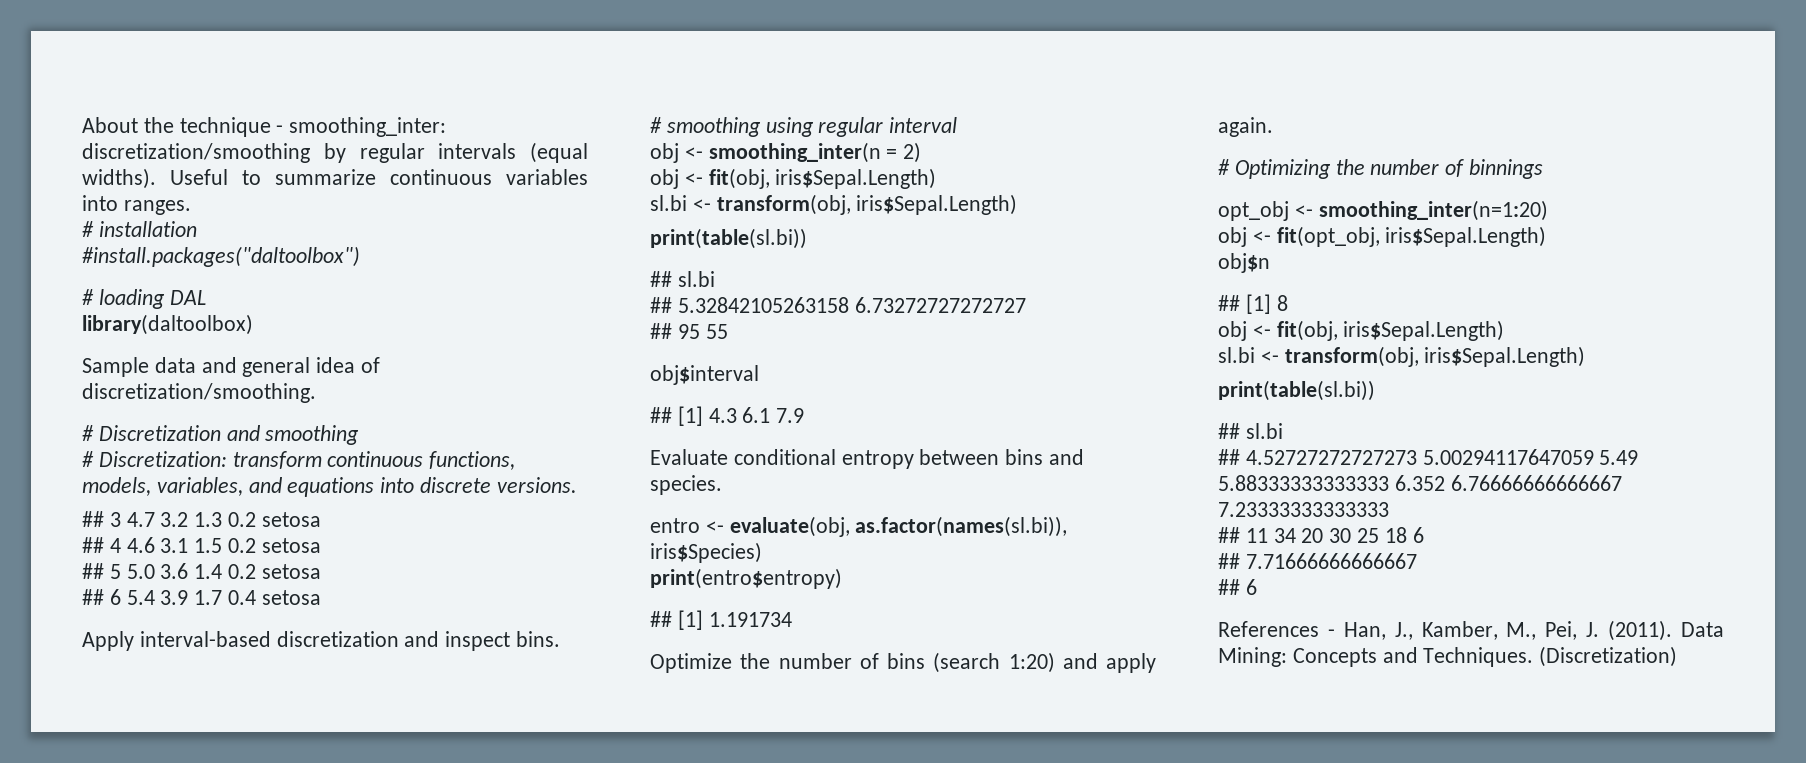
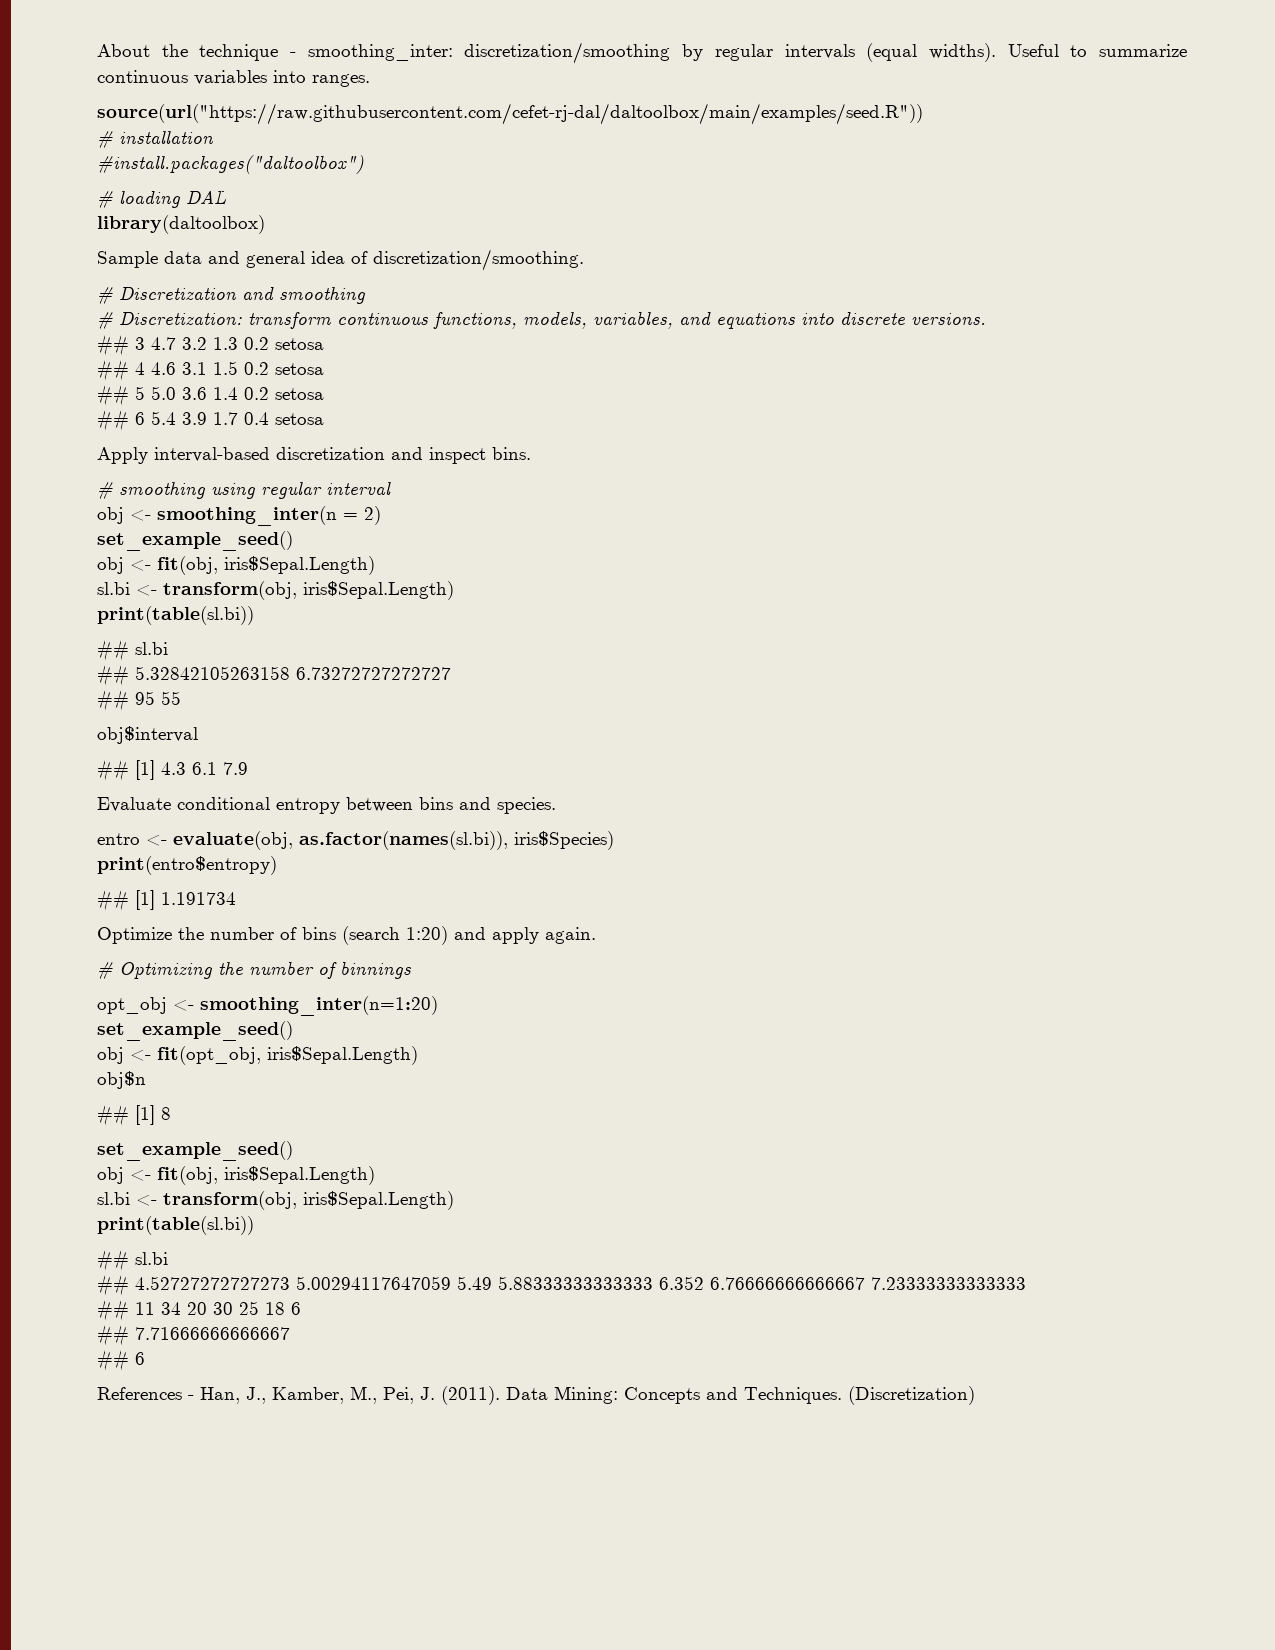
+ source(url("https://raw.githubusercontent.com/cefet-rj-dal/daltoolbox/main/examples/seed.R"))
  obj <- smoothing_inter(n = 2)
+ set_example_seed()
  opt_obj <- smoothing_inter(n=1:20)
+ set_example_seed()
  ## [1] 8
+ set_example_seed()

